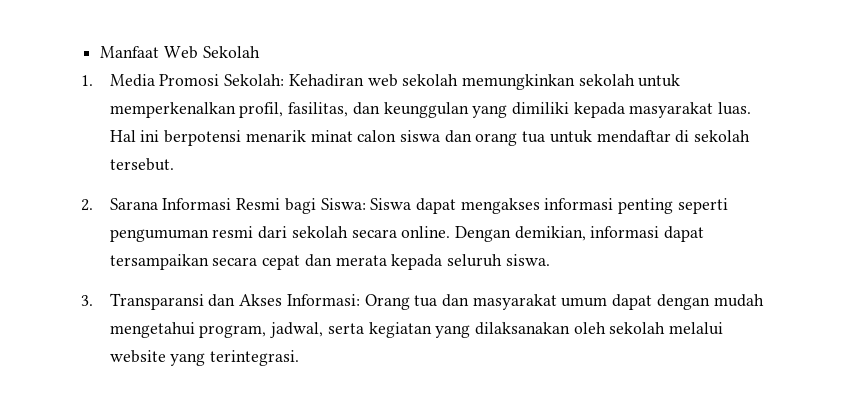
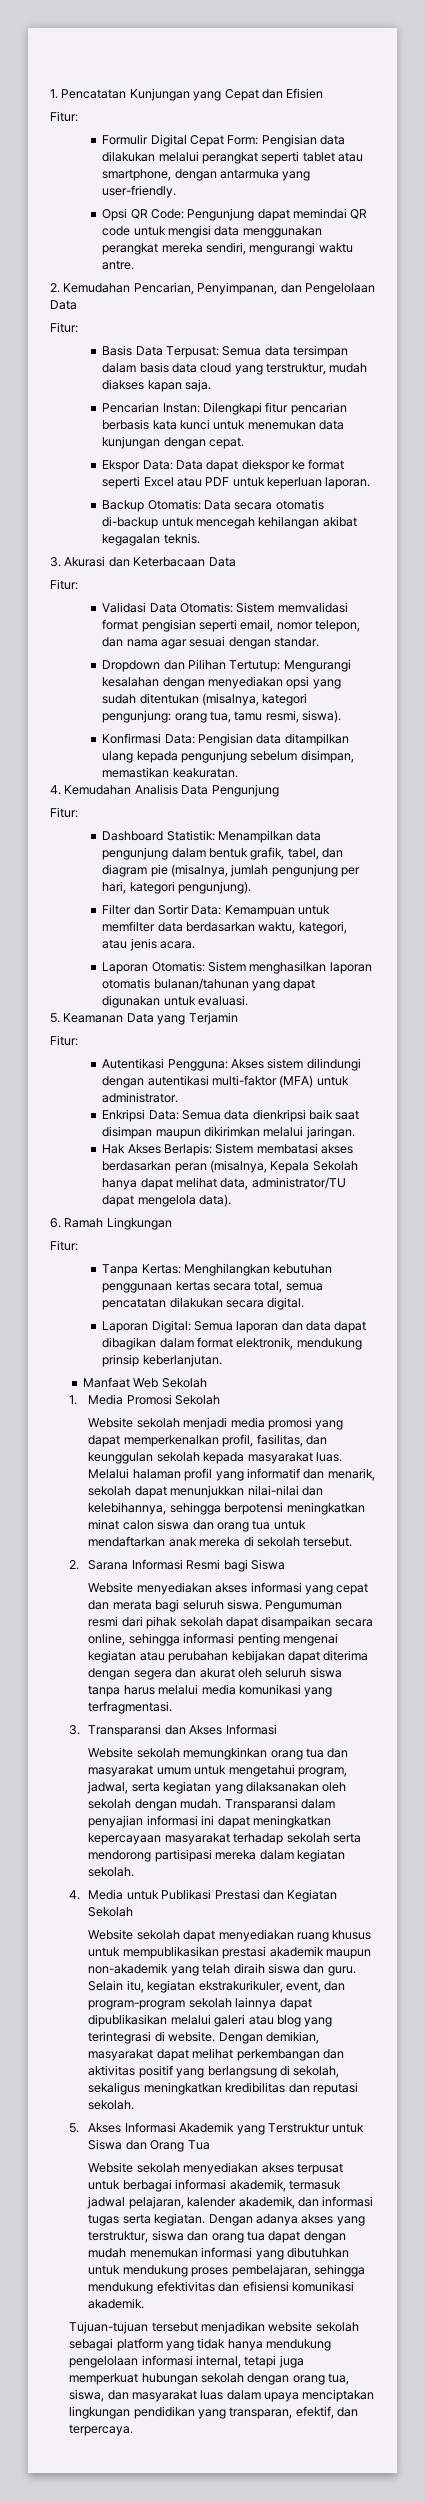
+ 1. Pencatatan Kunjungan yang Cepat dan Efisien
+ Fitur:
+ Formulir Digital Cepat Form: Pengisian data dilakukan melalui perangkat seperti tablet atau smartphone, dengan antarmuka yang user-friendly.
+ Opsi QR Code: Pengunjung dapat memindai QR code untuk mengisi data menggunakan perangkat mereka sendiri, mengurangi waktu antre.
+ 2. Kemudahan Pencarian, Penyimpanan, dan Pengelolaan Data
+ Fitur:
+ Basis Data Terpusat: Semua data tersimpan dalam basis data cloud yang terstruktur, mudah diakses kapan saja.
+ Pencarian Instan: Dilengkapi fitur pencarian berbasis kata kunci untuk menemukan data kunjungan dengan cepat.
+ Ekspor Data: Data dapat diekspor ke format seperti Excel atau PDF untuk keperluan laporan.
+ Backup Otomatis: Data secara otomatis di-backup untuk mencegah kehilangan akibat kegagalan teknis.
+ 3. Akurasi dan Keterbacaan Data
+ Fitur:
+ Validasi Data Otomatis: Sistem memvalidasi format pengisian seperti email, nomor telepon, dan nama agar sesuai dengan standar.
+ Dropdown dan Pilihan Tertutup: Mengurangi kesalahan dengan menyediakan opsi yang sudah ditentukan (misalnya, kategori pengunjung: orang tua, tamu resmi, siswa).
+ Konfirmasi Data: Pengisian data ditampilkan ulang kepada pengunjung sebelum disimpan, memastikan keakuratan.
+ 4. Kemudahan Analisis Data Pengunjung
+ Fitur:
+ Dashboard Statistik: Menampilkan data pengunjung dalam bentuk grafik, tabel, dan diagram pie (misalnya, jumlah pengunjung per hari, kategori pengunjung).
+ Filter dan Sortir Data: Kemampuan untuk memfilter data berdasarkan waktu, kategori, atau jenis acara.
+ Laporan Otomatis: Sistem menghasilkan laporan otomatis bulanan/tahunan yang dapat digunakan untuk evaluasi.
+ 5. Keamanan Data yang Terjamin
+ Fitur:
+ Autentikasi Pengguna: Akses sistem dilindungi dengan autentikasi multi-faktor (MFA) untuk administrator.
+ Enkripsi Data: Semua data dienkripsi baik saat disimpan maupun dikirimkan melalui jaringan.
+ Hak Akses Berlapis: Sistem membatasi akses berdasarkan peran (misalnya, Kepala Sekolah hanya dapat melihat data, administrator/TU dapat mengelola data).
+ 6. Ramah Lingkungan
+ Fitur:
+ Tanpa Kertas: Menghilangkan kebutuhan penggunaan kertas secara total, semua pencatatan dilakukan secara digital.
+ Laporan Digital: Semua laporan dan data dapat dibagikan dalam format elektronik, mendukung prinsip keberlanjutan.
- 1. Media Promosi Sekolah: Kehadiran web sekolah memungkinkan sekolah untuk memperkenalkan profil, fasilitas, dan keunggulan yang dimiliki kepada masyarakat luas.
+ 1. Media Promosi Sekolah
+ Website sekolah menjadi media promosi yang dapat memperkenalkan profil, fasilitas, dan keunggulan sekolah kepada masyarakat luas.
- Hal ini berpotensi menarik minat calon siswa dan orang tua untuk mendaftar di sekolah tersebut.
+ Melalui halaman profil yang informatif dan menarik, sekolah dapat menunjukkan nilai-nilai dan kelebihannya, sehingga berpotensi meningkatkan minat calon siswa dan orang tua untuk mendaftarkan anak mereka di sekolah tersebut.
- 2. Sarana Informasi Resmi bagi Siswa: Siswa dapat mengakses informasi penting seperti pengumuman resmi dari sekolah secara online. Dengan demikian, informasi dapat tersampaikan secara cepat dan merata kepada seluruh siswa.
+ 2. Sarana Informasi Resmi bagi Siswa
+ Website menyediakan akses informasi yang cepat dan merata bagi seluruh siswa. Pengumuman resmi dari pihak sekolah dapat disampaikan secara online, sehingga informasi penting mengenai kegiatan atau perubahan kebijakan dapat diterima dengan segera dan akurat oleh seluruh siswa tanpa harus melalui media komunikasi yang terfragmentasi.
- 3. Transparansi dan Akses Informasi: Orang tua dan masyarakat umum dapat dengan mudah mengetahui program, jadwal, serta kegiatan yang dilaksanakan oleh sekolah melalui website yang terintegrasi.
+ 3. Transparansi dan Akses Informasi
+ Website sekolah memungkinkan orang tua dan masyarakat umum untuk mengetahui program, jadwal, serta kegiatan yang dilaksanakan oleh sekolah dengan mudah. Transparansi dalam penyajian informasi ini dapat meningkatkan kepercayaan masyarakat terhadap sekolah serta mendorong partisipasi mereka dalam kegiatan sekolah.
+ 4. Media untuk Publikasi Prestasi dan Kegiatan Sekolah
+ Website sekolah dapat menyediakan ruang khusus untuk mempublikasikan prestasi akademik maupun non-akademik yang telah diraih siswa dan guru. Selain itu, kegiatan ekstrakurikuler, event, dan program-program sekolah lainnya dapat dipublikasikan melalui galeri atau blog yang terintegrasi di website. Dengan demikian, masyarakat dapat melihat perkembangan dan aktivitas positif yang berlangsung di sekolah, sekaligus meningkatkan kredibilitas dan reputasi sekolah.
+ 5. Akses Informasi Akademik yang Terstruktur untuk Siswa dan Orang Tua
+ Website sekolah menyediakan akses terpusat untuk berbagai informasi akademik, termasuk jadwal pelajaran, kalender akademik, dan informasi tugas serta kegiatan. Dengan adanya akses yang terstruktur, siswa dan orang tua dapat dengan mudah menemukan informasi yang dibutuhkan untuk mendukung proses pembelajaran, sehingga mendukung efektivitas dan efisiensi komunikasi akademik.
+ Tujuan-tujuan tersebut menjadikan website sekolah sebagai platform yang tidak hanya mendukung pengelolaan informasi internal, tetapi juga memperkuat hubungan sekolah dengan orang tua, siswa, dan masyarakat luas dalam upaya menciptakan lingkungan pendidikan yang transparan, efektif, dan terpercaya.

